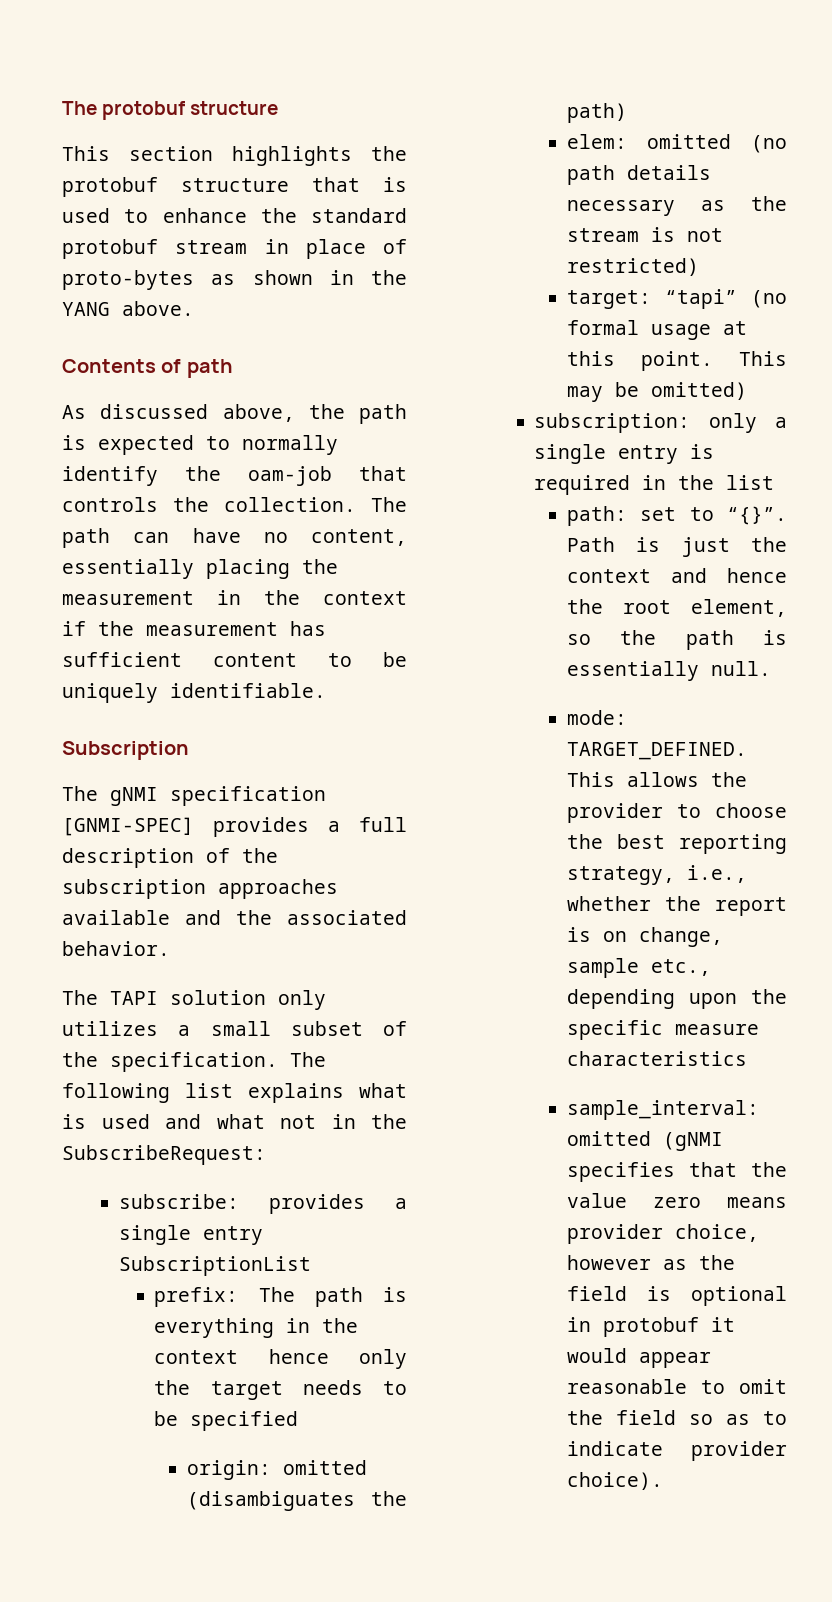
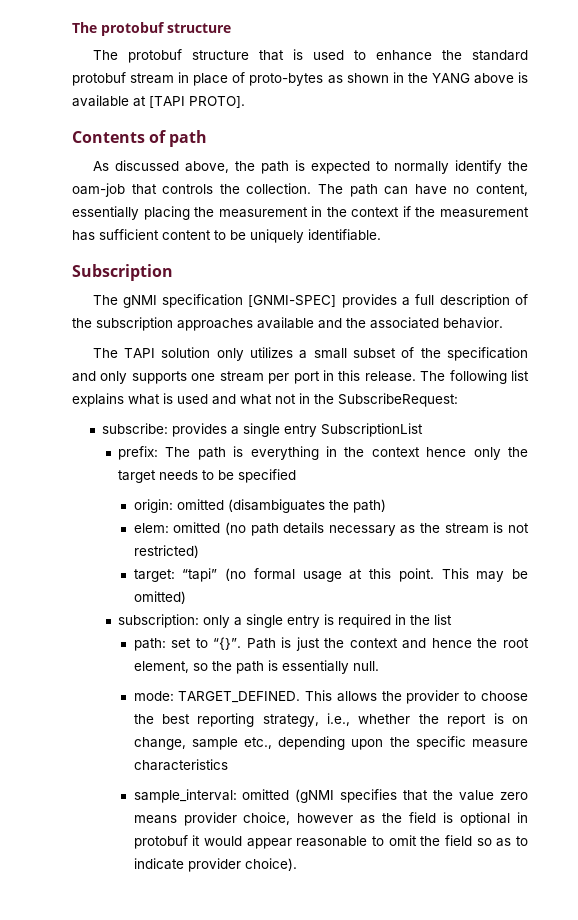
- This section highlights the protobuf structure that is used to enhance the standard protobuf stream in place of proto-bytes as shown in the YANG above.
+ The protobuf structure that is used to enhance the standard protobuf stream in place of proto-bytes as shown in the YANG above is available at [TAPI PROTO].
- The TAPI solution only utilizes a small subset of the specification.
+ The TAPI solution only utilizes a small subset of the specification and only supports one stream per port in this release.

